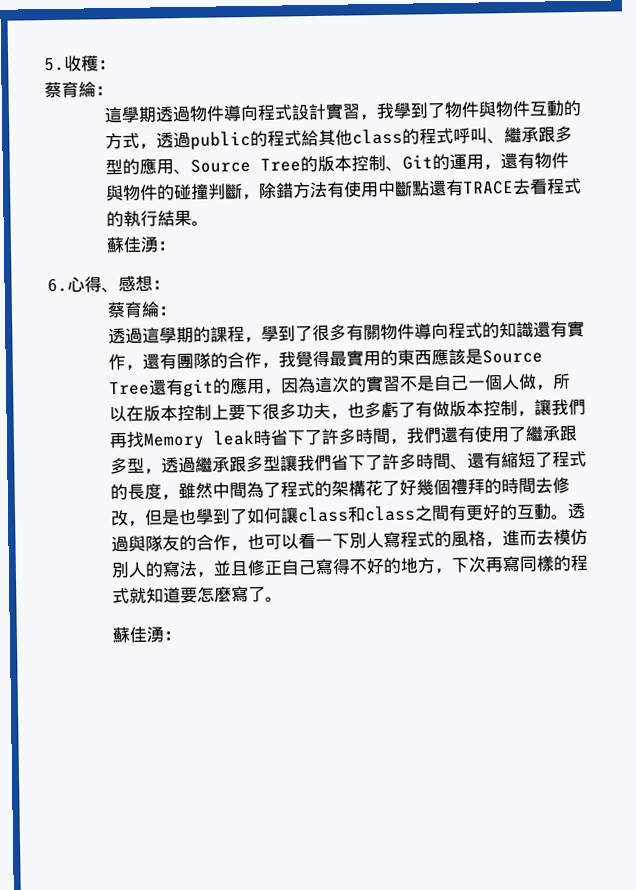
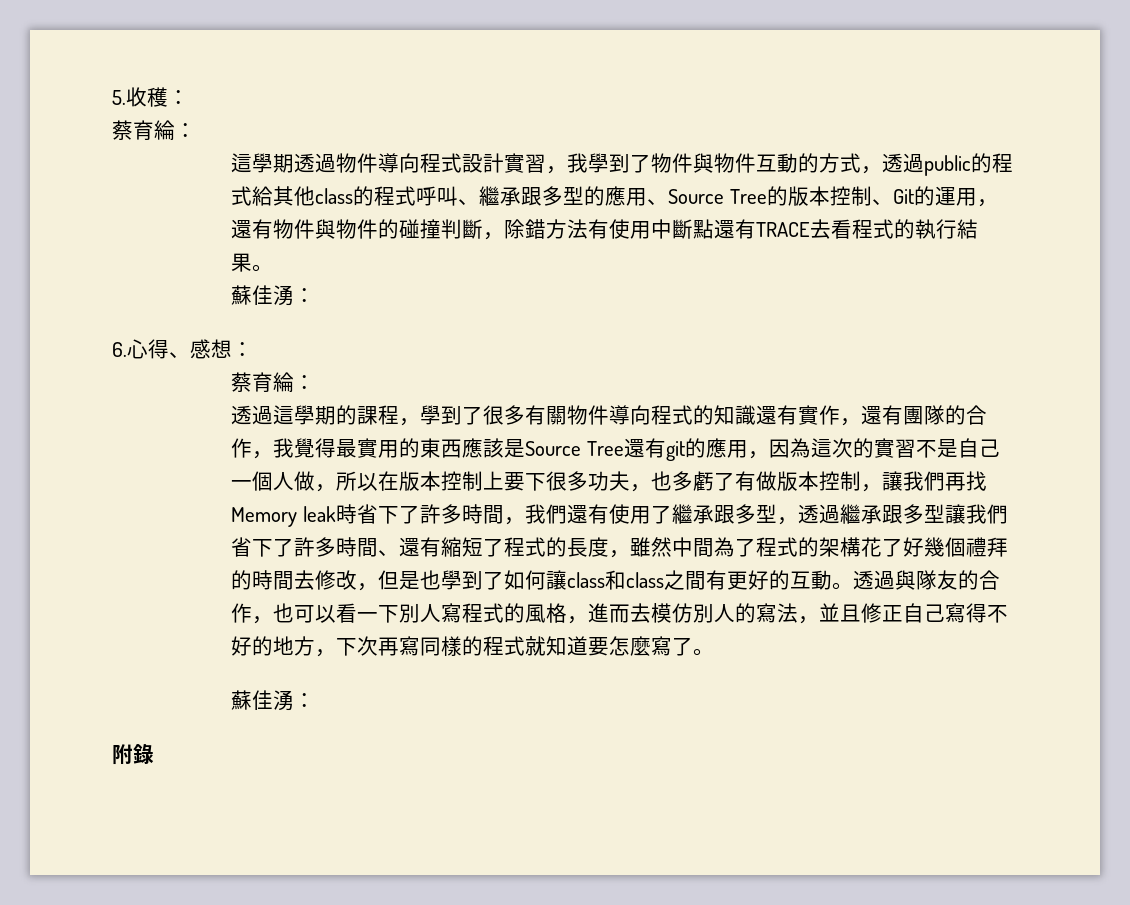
+ 附錄

